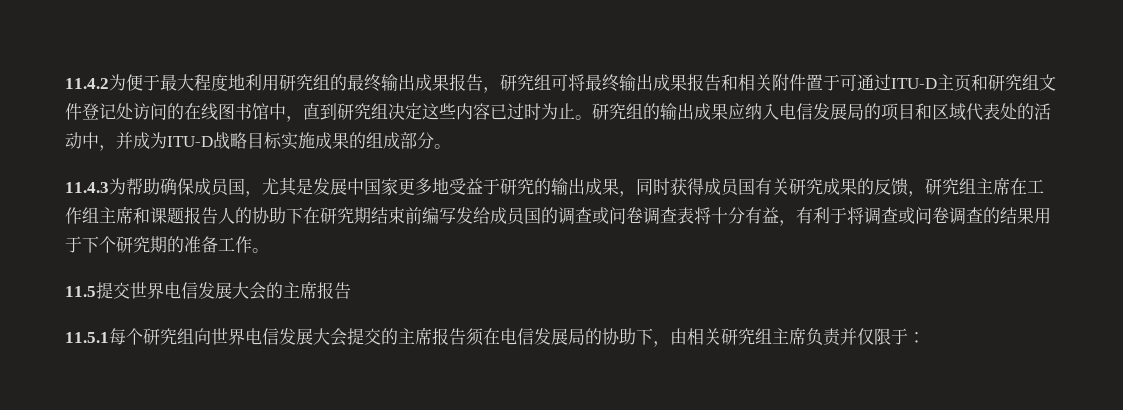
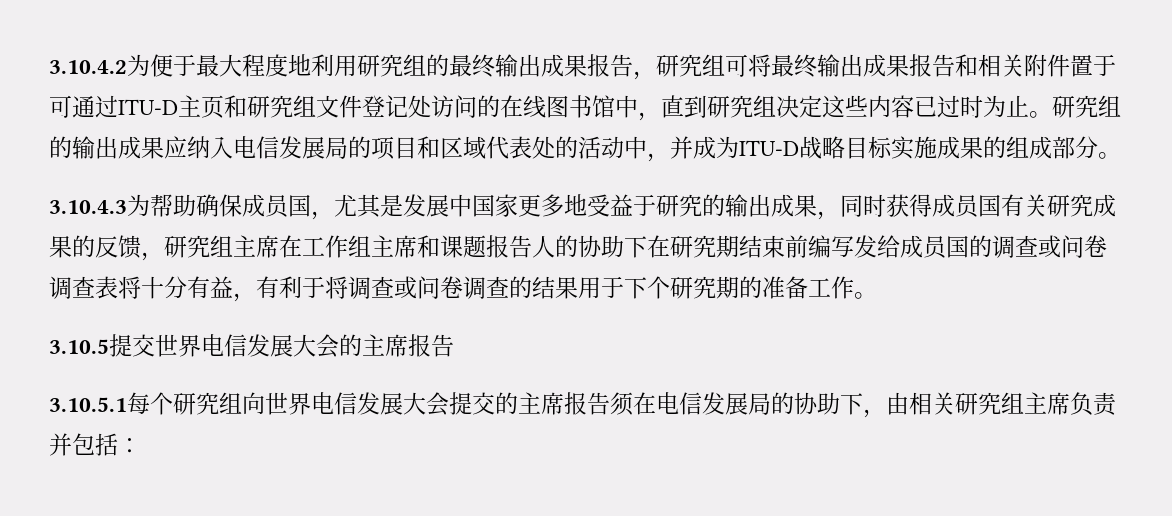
- 11.4.2为便于最大程度地利用研究组的最终输出成果报告，研究组可将最终输出成果报告和相关附件置于可通过ITU-D主页和研究组文件登记处访问的在线图书馆中，直到研究组决定这些内容已过时为止。
+ 3.10.4.2为便于最大程度地利用研究组的最终输出成果报告，研究组可将最终输出成果报告和相关附件置于可通过ITU-D主页和研究组文件登记处访问的在线图书馆中，直到研究组决定这些内容已过时为止。
- 11.4.3为帮助确保成员国，尤其是发展中国家更多地受益于研究的输出成果，同时获得成员国有关研究成果的反馈，研究组主席在工作组主席和课题报告人的协助下在研究期结束前编写发给成员国的调查或问卷调查表将十分有益，有利于将调查或问卷调查的结果用于下个研究期的准备工作。
+ 3.10.4.3为帮助确保成员国，尤其是发展中国家更多地受益于研究的输出成果，同时获得成员国有关研究成果的反馈，研究组主席在工作组主席和课题报告人的协助下在研究期结束前编写发给成员国的调查或问卷调查表将十分有益，有利于将调查或问卷调查的结果用于下个研究期的准备工作。
- 11.5提交世界电信发展大会的主席报告
+ 3.10.5提交世界电信发展大会的主席报告
- 11.5.1每个研究组向世界电信发展大会提交的主席报告须在电信发展局的协助下，由相关研究组主席负责并仅限于：
+ 3.10.5.1每个研究组向世界电信发展大会提交的主席报告须在电信发展局的协助下，由相关研究组主席负责并包括：

